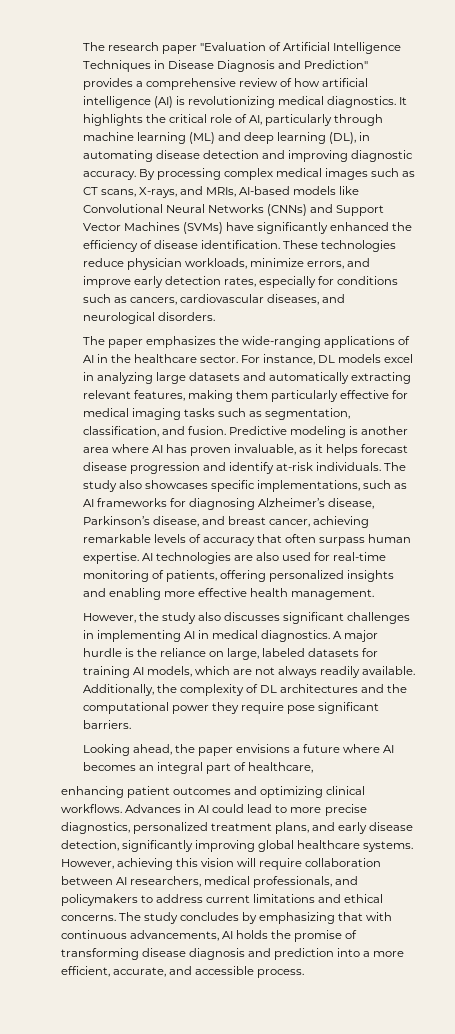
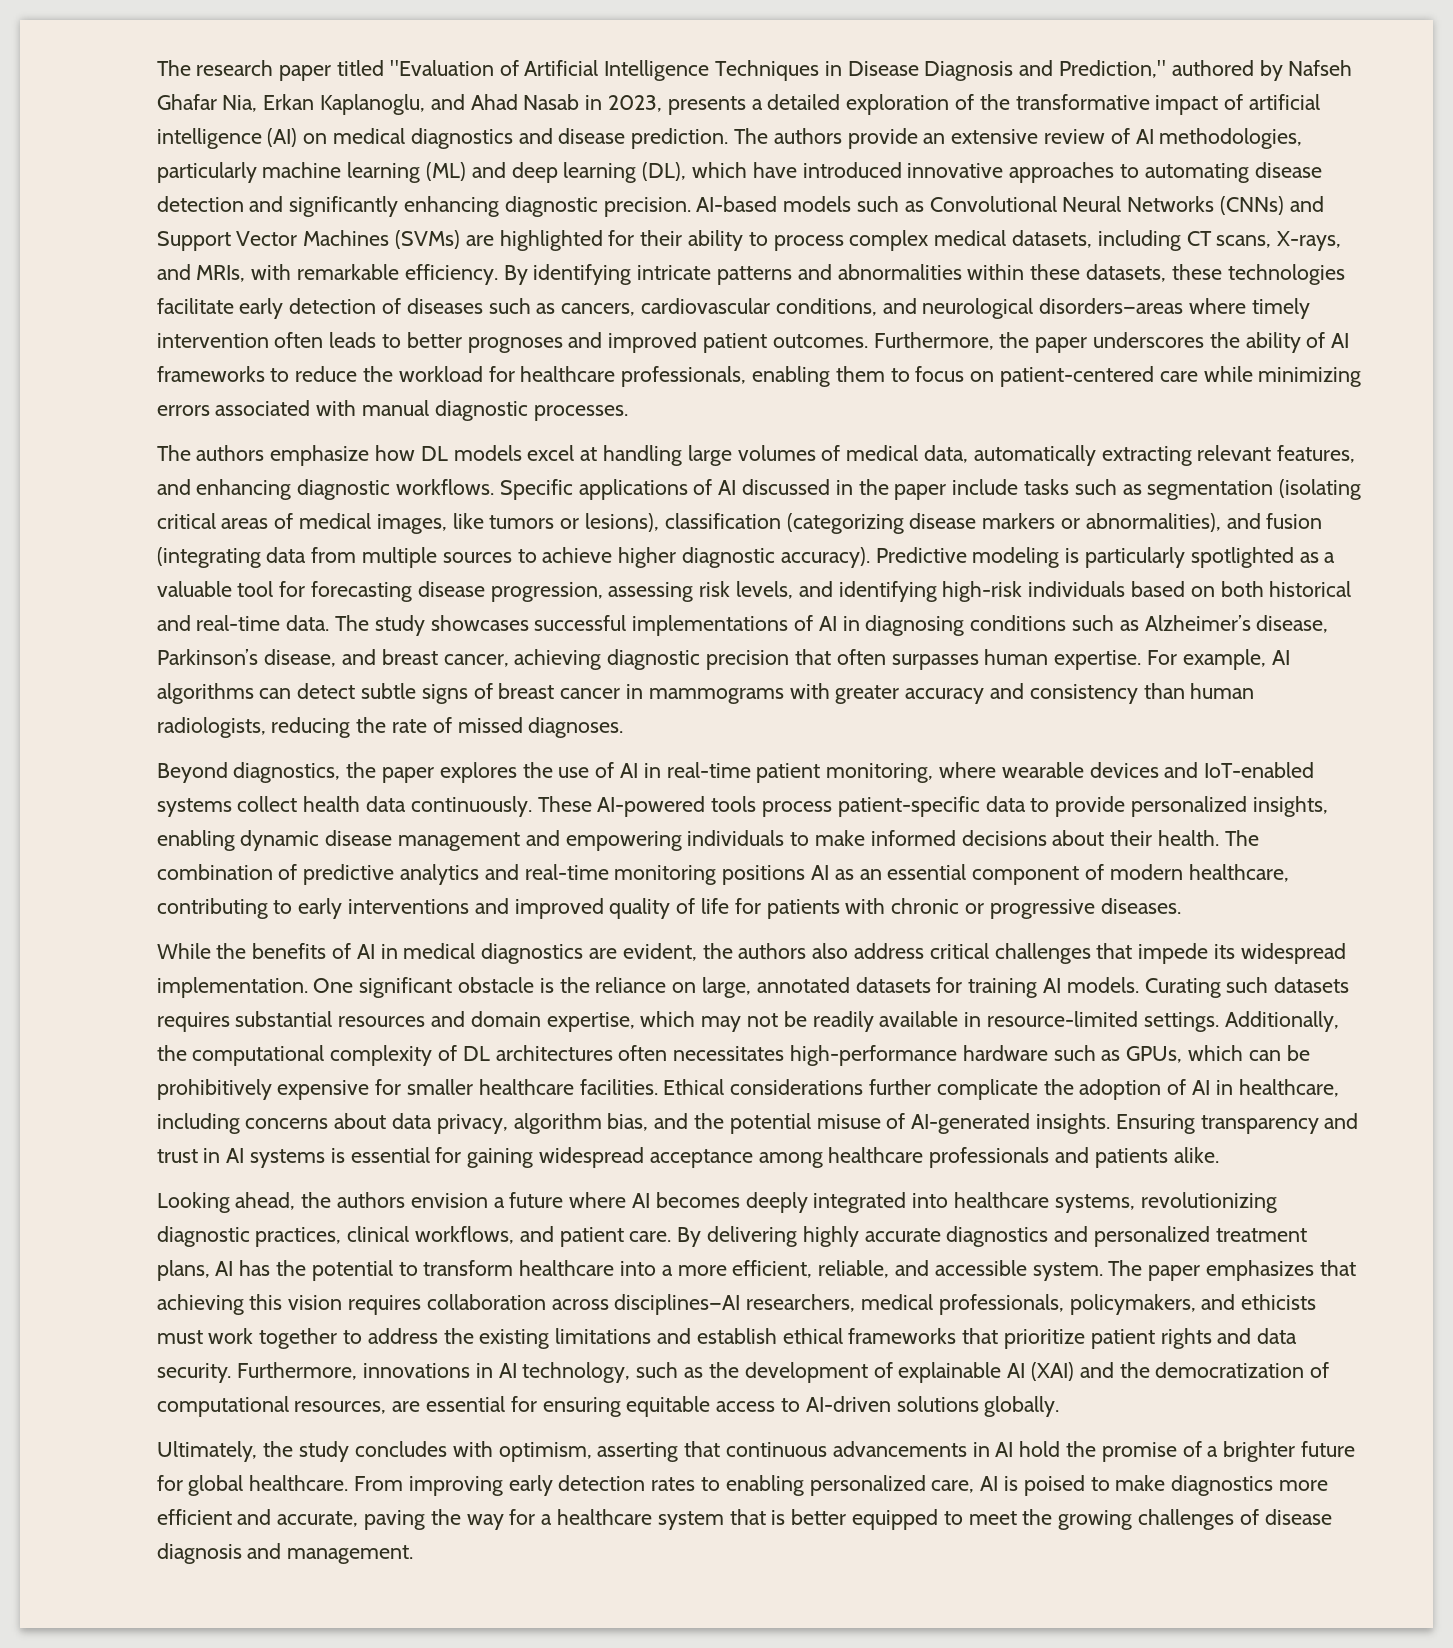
- The research paper "Evaluation of Artificial Intelligence Techniques in Disease Diagnosis and Prediction" provides a comprehensive review of how artificial intelligence (AI) is revolutionizing medical diagnostics. It highlights the critical role of AI, particularly through machine learning (ML) and deep learning (DL), in automating disease detection and improving diagnostic accuracy. By processing complex medical images such as CT scans, X-rays, and MRIs, AI-based models like Convolutional Neural Networks (CNNs) and Support Vector Machines (SVMs) have significantly enhanced the efficiency of disease identification. These technologies reduce physician workloads, minimize errors, and improve early detection rates, especially for conditions such as cancers, cardiovascular diseases, and neurological disorders.
- The paper emphasizes the wide-ranging applications of AI in the healthcare sector. For instance, DL models excel in analyzing large datasets and automatically extracting relevant features, making them particularly effective for medical imaging tasks such as segmentation, classification, and fusion. Predictive modeling is another area where AI has proven invaluable, as it helps forecast disease progression and identify at-risk individuals. The study also showcases specific implementations, such as AI frameworks for diagnosing Alzheimer’s disease, Parkinson’s disease, and breast cancer, achieving remarkable levels of accuracy that often surpass human expertise.
+ The research paper titled "Evaluation of Artificial Intelligence Techniques in Disease Diagnosis and Prediction," authored by Nafseh Ghafar Nia, Erkan Kaplanoglu, and Ahad Nasab in 2023, presents a detailed exploration of the transformative impact of artificial intelligence (AI) on medical diagnostics and disease prediction. The authors provide an extensive review of AI methodologies, particularly machine learning (ML) and deep learning (DL), which have introduced innovative approaches to automating disease detection and significantly enhancing diagnostic precision. AI-based models such as Convolutional Neural Networks (CNNs) and Support Vector Machines (SVMs) are highlighted for their ability to process complex medical datasets, including CT scans, X-rays, and MRIs, with remarkable efficiency. By identifying intricate patterns and abnormalities within these datasets, these technologies facilitate early detection of diseases such as cancers, cardiovascular conditions, and neurological disorders—areas where timely intervention often leads to better prognoses and improved patient outcomes. Furthermore, the paper underscores the ability of AI frameworks to reduce the workload for healthcare professionals, enabling them to focus on patient-centered care while minimizing errors associated with manual diagnostic processes.
+ The authors emphasize how DL models excel at handling large volumes of medical data, automatically extracting relevant features, and enhancing diagnostic workflows. Specific applications of AI discussed in the paper include tasks such as segmentation (isolating critical areas of medical images, like tumors or lesions), classification (categorizing disease markers or abnormalities), and fusion (integrating data from multiple sources to achieve higher diagnostic accuracy). Predictive modeling is particularly spotlighted as a valuable tool for forecasting disease progression, assessing risk levels, and identifying high-risk individuals based on both historical and real-time data. The study showcases successful implementations of AI in diagnosing conditions such as Alzheimer’s disease, Parkinson’s disease, and breast cancer, achieving diagnostic precision that often surpasses human expertise.
- AI technologies are also used for real-time monitoring of patients, offering personalized insights and enabling more effective health management.
- However, the study also discusses significant challenges in implementing AI in medical diagnostics. A major hurdle is the reliance on large, labeled datasets for training AI models, which are not always readily available.
+ For example, AI algorithms can detect subtle signs of breast cancer in mammograms with greater accuracy and consistency than human radiologists, reducing the rate of missed diagnoses.
+ Beyond diagnostics, the paper explores the use of AI in real-time patient monitoring, where wearable devices and IoT-enabled systems collect health data continuously. These AI-powered tools process patient-specific data to provide personalized insights, enabling dynamic disease management and empowering individuals to make informed decisions about their health. The combination of predictive analytics and real-time monitoring positions AI as an essential component of modern healthcare, contributing to early interventions and improved quality of life for patients with chronic or progressive diseases.
+ While the benefits of AI in medical diagnostics are evident, the authors also address critical challenges that impede its widespread implementation. One significant obstacle is the reliance on large, annotated datasets for training AI models. Curating such datasets requires substantial resources and domain expertise, which may not be readily available in resource-limited settings.
- Additionally, the complexity of DL architectures and the computational power they require pose significant barriers.
+ Additionally, the computational complexity of DL architectures often necessitates high-performance hardware such as GPUs, which can be prohibitively expensive for smaller healthcare facilities. Ethical considerations further complicate the adoption of AI in healthcare, including concerns about data privacy, algorithm bias, and the potential misuse of AI-generated insights. Ensuring transparency and trust in AI systems is essential for gaining widespread acceptance among healthcare professionals and patients alike.
- Looking ahead, the paper envisions a future where AI becomes an integral part of healthcare,
- enhancing patient outcomes and optimizing clinical workflows. Advances in AI could lead to more precise diagnostics, personalized treatment plans, and early disease detection, significantly improving global healthcare systems. However, achieving this vision will require collaboration between AI researchers, medical professionals, and policymakers to address current limitations and ethical concerns. The study concludes by emphasizing that with continuous advancements, AI holds the promise of transforming disease diagnosis and prediction into a more efficient, accurate, and accessible process.
+ Looking ahead, the authors envision a future where AI becomes deeply integrated into healthcare systems, revolutionizing diagnostic practices, clinical workflows, and patient care. By delivering highly accurate diagnostics and personalized treatment plans, AI has the potential to transform healthcare into a more efficient, reliable, and accessible system. The paper emphasizes that achieving this vision requires collaboration across disciplines—AI researchers, medical professionals, policymakers, and ethicists must work together to address the existing limitations and establish ethical frameworks that prioritize patient rights and data security. Furthermore, innovations in AI technology, such as the development of explainable AI (XAI) and the democratization of computational resources, are essential for ensuring equitable access to AI-driven solutions globally.
+ Ultimately, the study concludes with optimism, asserting that continuous advancements in AI hold the promise of a brighter future for global healthcare. From improving early detection rates to enabling personalized care, AI is poised to make diagnostics more efficient and accurate, paving the way for a healthcare system that is better equipped to meet the growing challenges of disease diagnosis and management.

